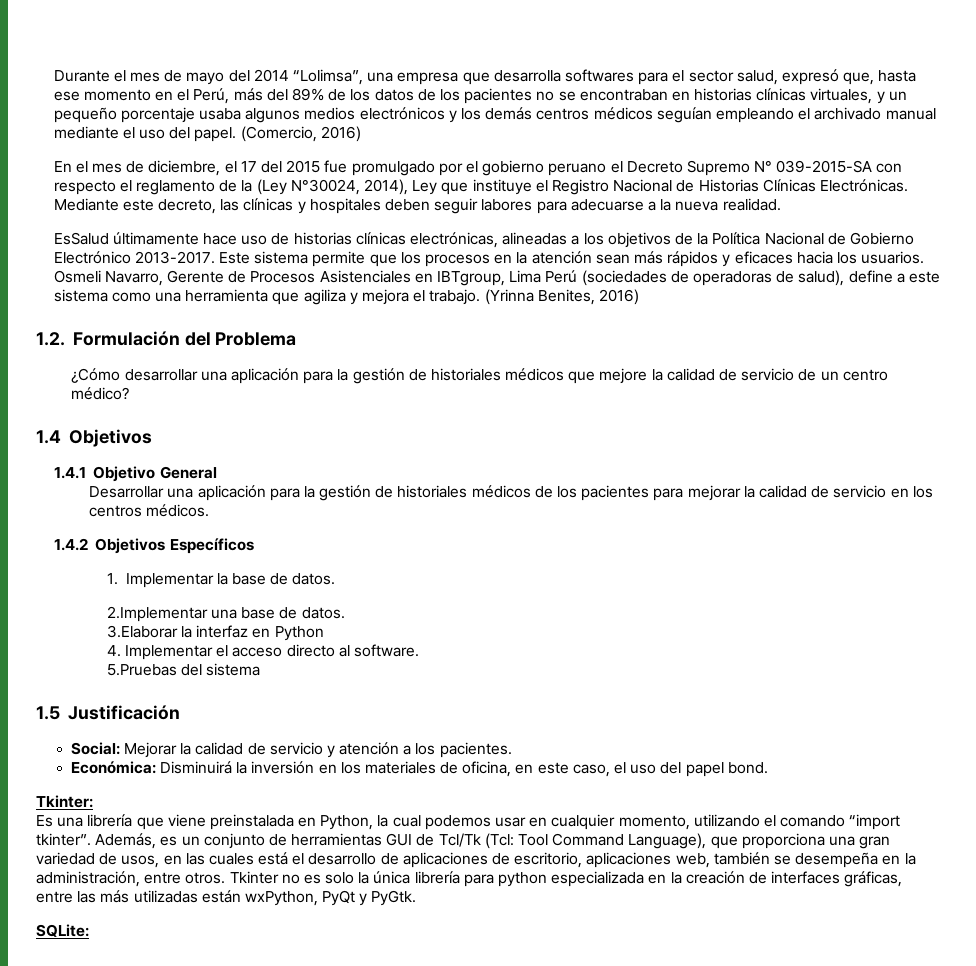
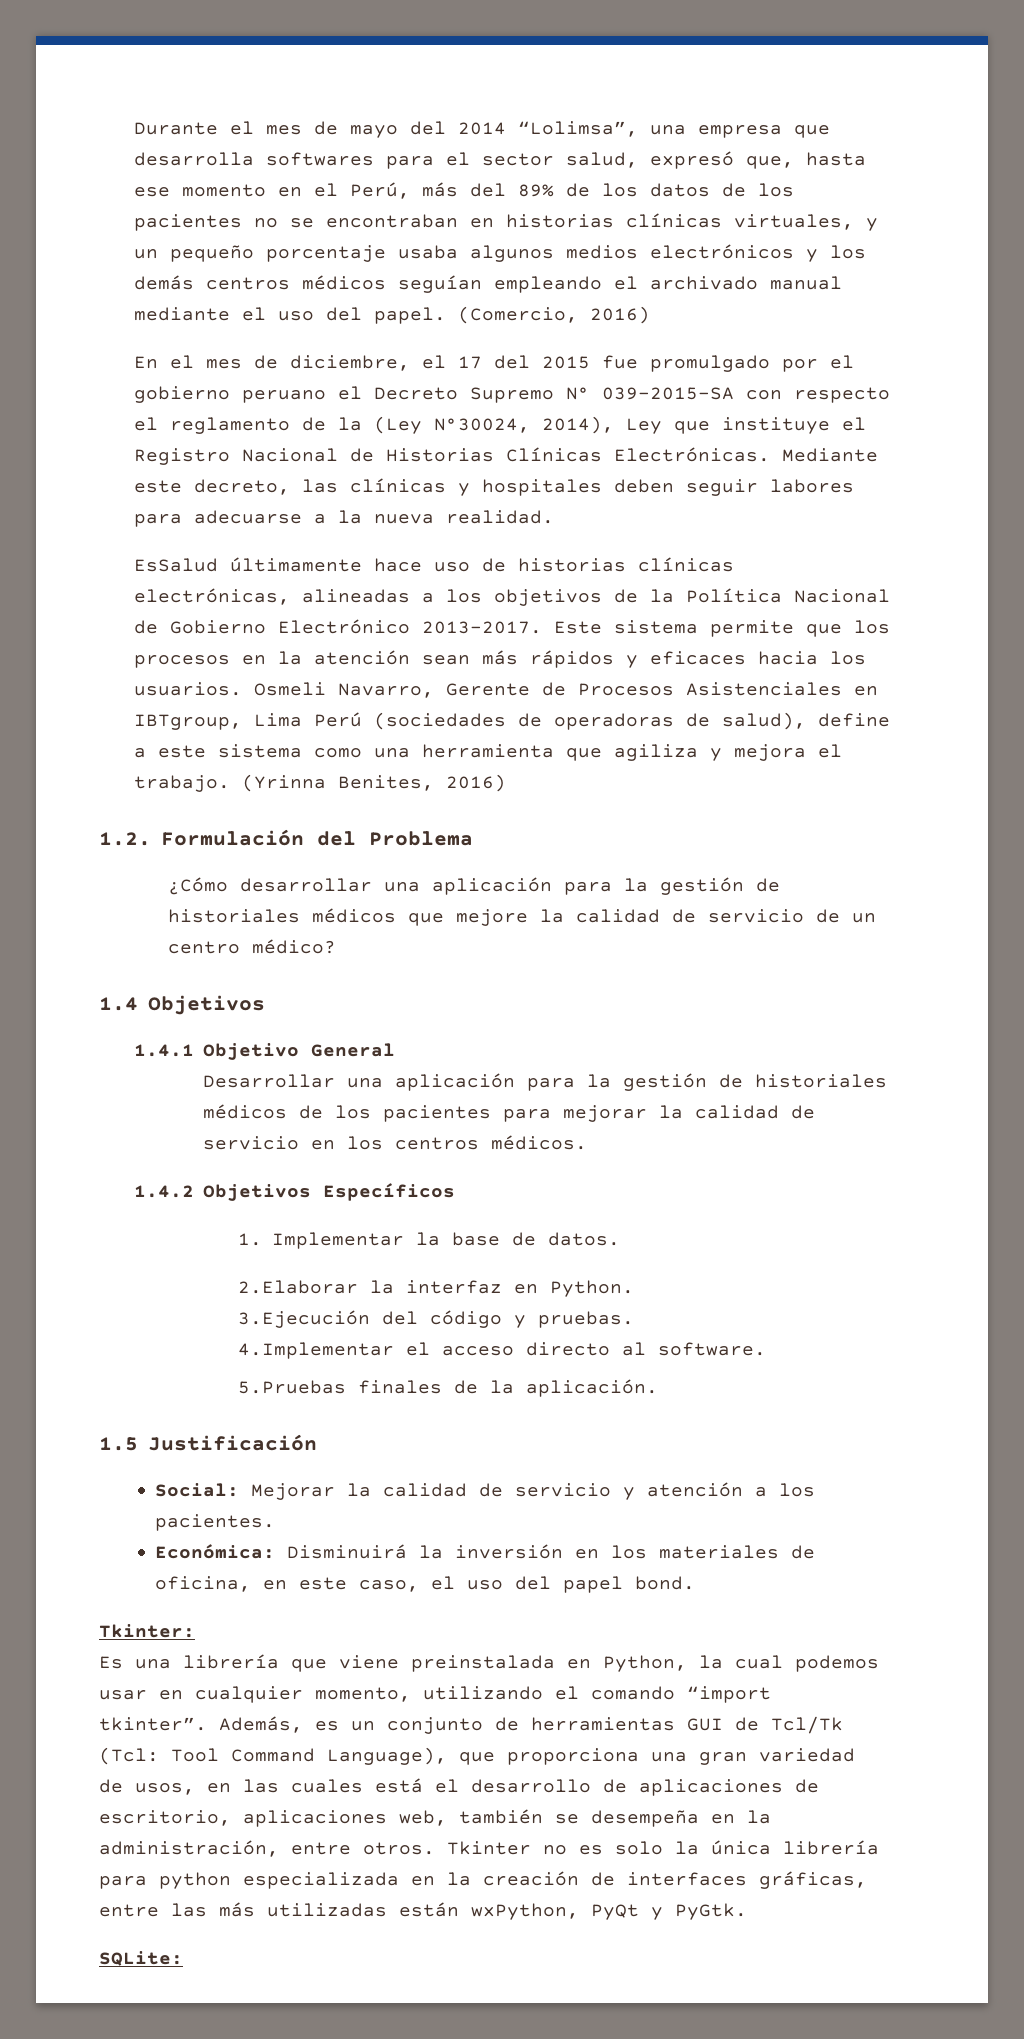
- 2.Implementar una base de datos.
- 3.Elaborar la interfaz en Python
- 4. Implementar el acceso directo al software.
+ 2.Elaborar la interfaz en Python.
+ 3.Ejecución del código y pruebas.
+ 4.Implementar el acceso directo al software.
- 5.Pruebas del sistema
+ 5.Pruebas finales de la aplicación.

